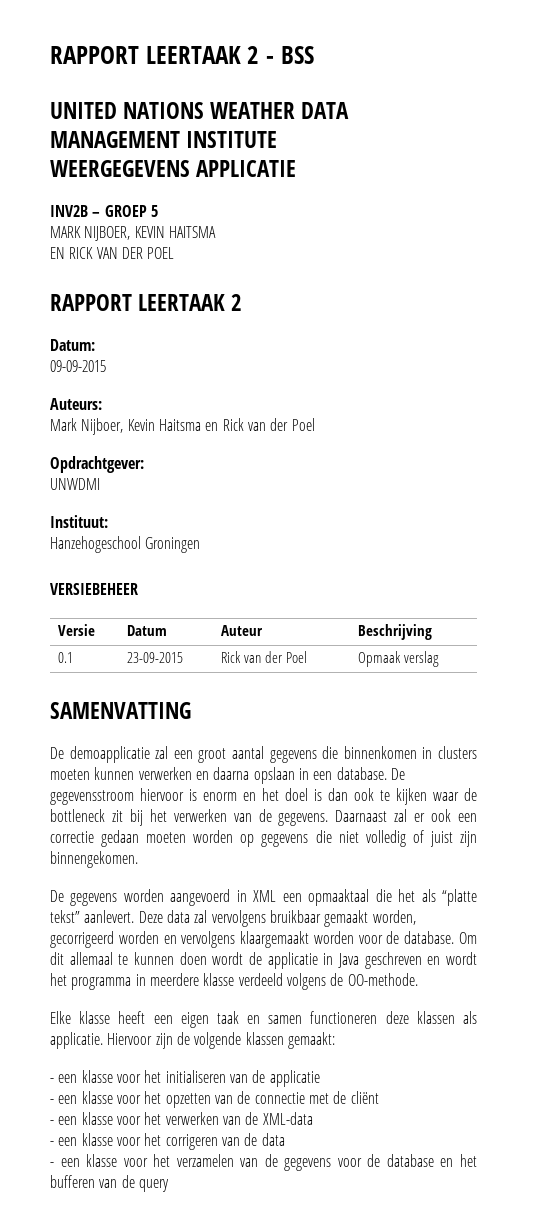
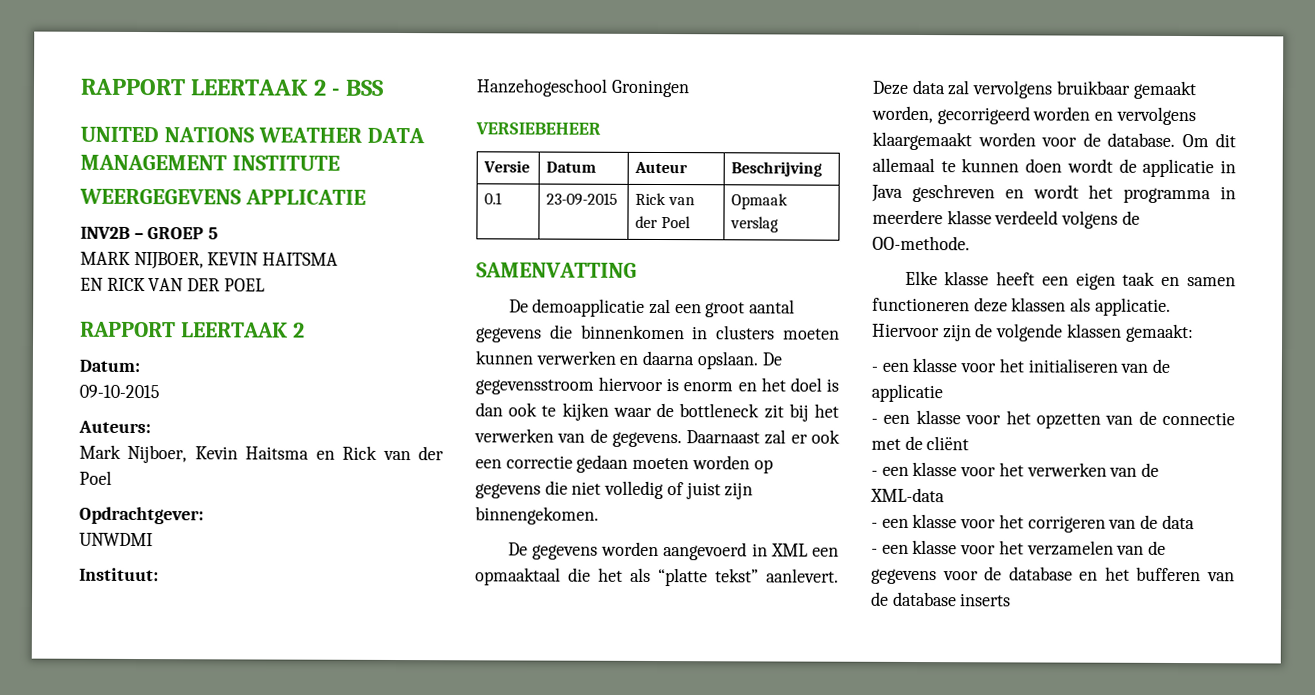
- 09-09-2015
+ 09-10-2015
- De demoapplicatie zal een groot aantal gegevens die binnenkomen in clusters moeten kunnen verwerken en daarna opslaan in een database.
+ De demoapplicatie zal een groot aantal gegevens die binnenkomen in clusters moeten kunnen verwerken en daarna opslaan.
- - een klasse voor het verzamelen van de gegevens voor de database en het bufferen van de query
+ - een klasse voor het verzamelen van de gegevens voor de database en het bufferen van de database inserts

